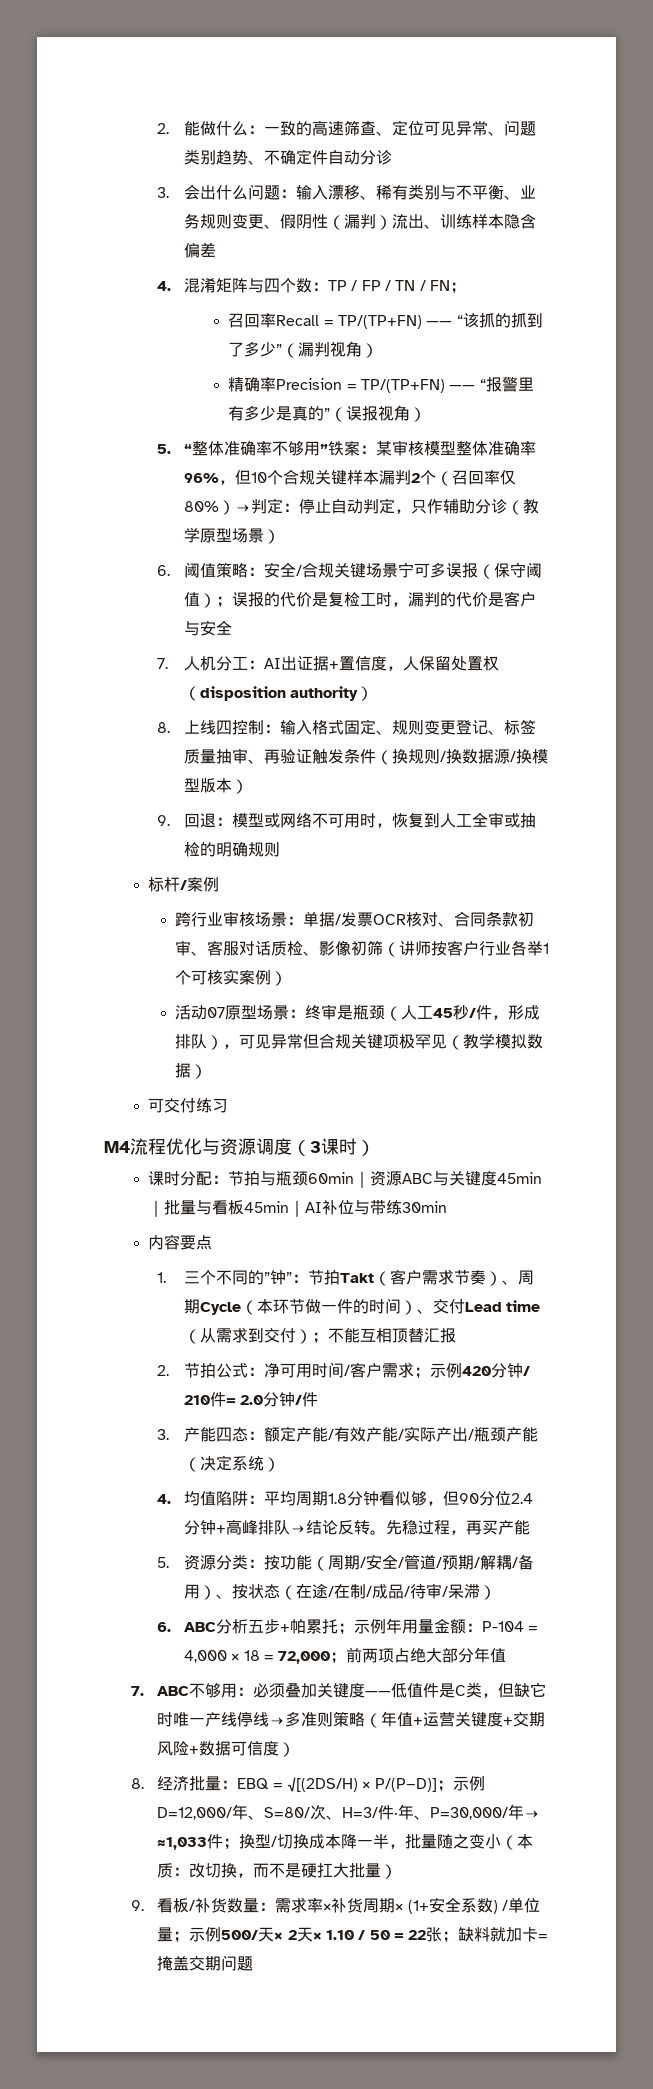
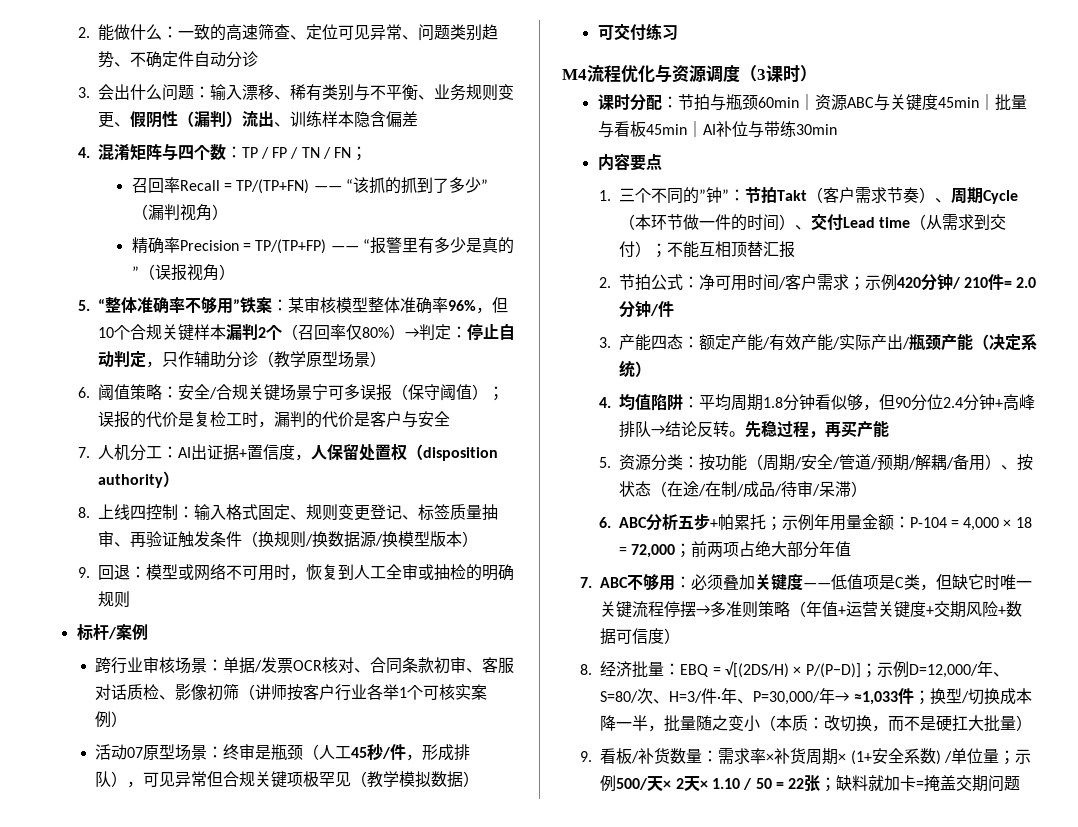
- 精确率Precision = TP/(TP+FN) —— “报警里有多少是真的”（误报视角）
+ 精确率Precision = TP/(TP+FP) —— “报警里有多少是真的”（误报视角）
- 7. ABC不够用：必须叠加关键度——低值件是C类，但缺它时唯一产线停线→多准则策略（年值+运营关键度+交期风险+数据可信度）
+ 7. ABC不够用：必须叠加关键度——低值项是C类，但缺它时唯一关键流程停摆→多准则策略（年值+运营关键度+交期风险+数据可信度）

